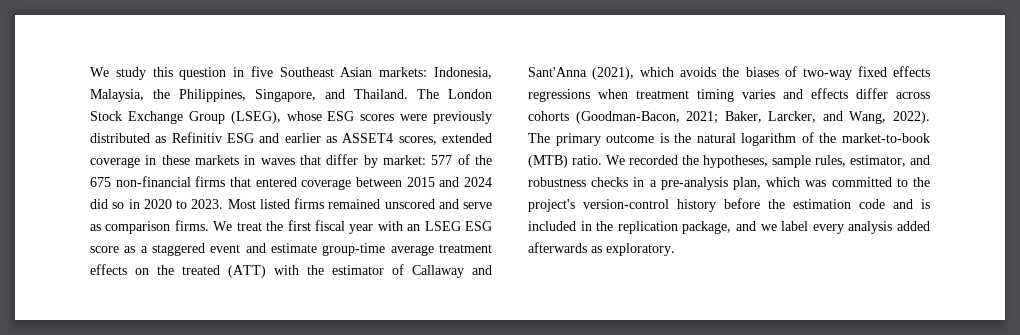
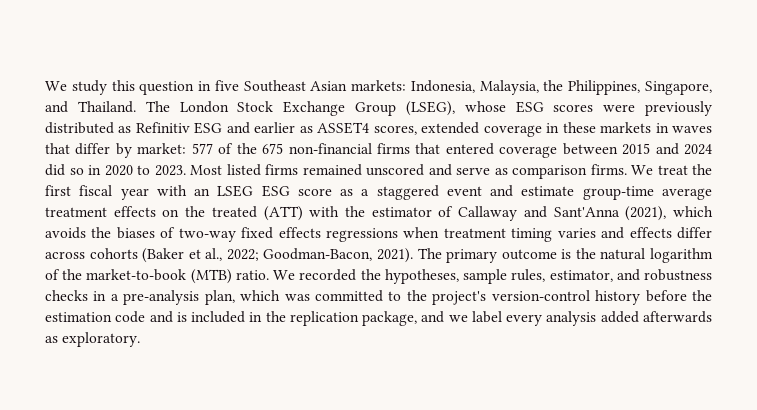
- We treat the first fiscal year with an LSEG ESG score as a staggered event and estimate group-time average treatment effects on the treated (ATT) with the estimator of Callaway and Sant'Anna (2021), which avoids the biases of two-way fixed effects regressions when treatment timing varies and effects differ across cohorts (Goodman-Bacon, 2021; Baker, Larcker, and Wang, 2022).
+ We treat the first fiscal year with an LSEG ESG score as a staggered event and estimate group-time average treatment effects on the treated (ATT) with the estimator of Callaway and Sant'Anna (2021), which avoids the biases of two-way fixed effects regressions when treatment timing varies and effects differ across cohorts (Baker et al., 2022; Goodman-Bacon, 2021).

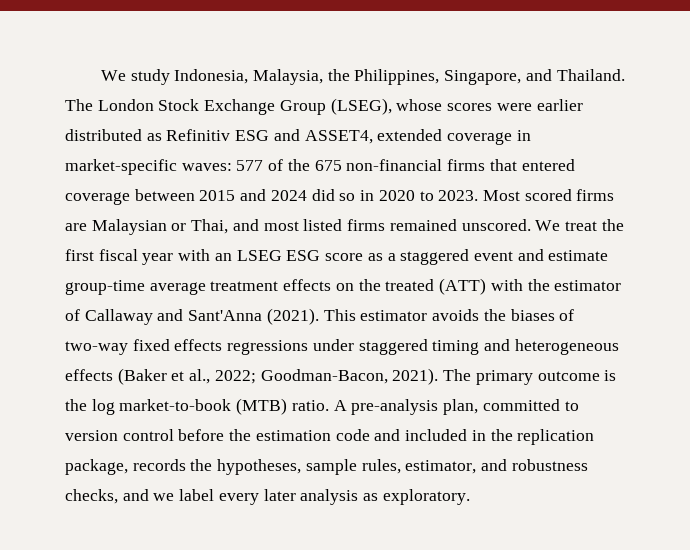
- We study this question in five Southeast Asian markets: Indonesia, Malaysia, the Philippines, Singapore, and Thailand.
+ We study Indonesia, Malaysia, the Philippines, Singapore, and Thailand.
- The London Stock Exchange Group (LSEG), whose ESG scores were previously distributed as Refinitiv ESG and earlier as ASSET4 scores, extended coverage in these markets in waves that differ by market: 577 of the 675 non-financial firms that entered coverage between 2015 and 2024 did so in 2020 to 2023.
+ The London Stock Exchange Group (LSEG), whose scores were earlier distributed as Refinitiv ESG and ASSET4, extended coverage in market-specific waves: 577 of the 675 non-financial firms that entered coverage between 2015 and 2024 did so in 2020 to 2023.
- Most listed firms remained unscored and serve as comparison firms.
+ Most scored firms are Malaysian or Thai, and most listed firms remained unscored.
- We treat the first fiscal year with an LSEG ESG score as a staggered event and estimate group-time average treatment effects on the treated (ATT) with the estimator of Callaway and Sant'Anna (2021), which avoids the biases of two-way fixed effects regressions when treatment timing varies and effects differ across cohorts (Baker et al., 2022; Goodman-Bacon, 2021).
+ We treat the first fiscal year with an LSEG ESG score as a staggered event and estimate group-time average treatment effects on the treated (ATT) with the estimator of Callaway and Sant'Anna (2021). This estimator avoids the biases of two-way fixed effects regressions under staggered timing and heterogeneous effects (Baker et al., 2022; Goodman-Bacon, 2021).
- The primary outcome is the natural logarithm of the market-to-book (MTB) ratio. We recorded the hypotheses, sample rules, estimator, and robustness checks in a pre-analysis plan, which was committed to the project's version-control history before the estimation code and is included in the replication package, and we label every analysis added afterwards as exploratory.
+ The primary outcome is the log market-to-book (MTB) ratio. A pre-analysis plan, committed to version control before the estimation code and included in the replication package, records the hypotheses, sample rules, estimator, and robustness checks, and we label every later analysis as exploratory.

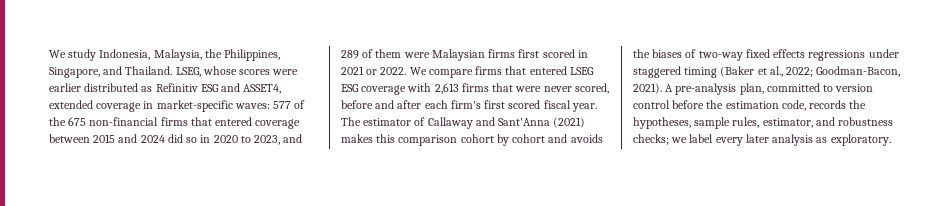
- The London Stock Exchange Group (LSEG), whose scores were earlier distributed as Refinitiv ESG and ASSET4, extended coverage in market-specific waves: 577 of the 675 non-financial firms that entered coverage between 2015 and 2024 did so in 2020 to 2023. Most scored firms are Malaysian or Thai, and most listed firms remained unscored. We treat the first fiscal year with an LSEG ESG score as a staggered event and estimate group-time average treatment effects on the treated (ATT) with the estimator of Callaway and Sant'Anna (2021). This estimator avoids the biases of two-way fixed effects regressions under staggered timing and heterogeneous effects (Baker et al., 2022; Goodman-Bacon, 2021).
+ LSEG, whose scores were earlier distributed as Refinitiv ESG and ASSET4, extended coverage in market-specific waves: 577 of the 675 non-financial firms that entered coverage between 2015 and 2024 did so in 2020 to 2023, and 289 of them were Malaysian firms first scored in 2021 or 2022. We compare firms that entered LSEG ESG coverage with 2,613 firms that were never scored, before and after each firm's first scored fiscal year. The estimator of Callaway and Sant'Anna (2021) makes this comparison cohort by cohort and avoids the biases of two-way fixed effects regressions under staggered timing (Baker et al., 2022; Goodman-Bacon, 2021).
- The primary outcome is the log market-to-book (MTB) ratio.
- A pre-analysis plan, committed to version control before the estimation code and included in the replication package, records the hypotheses, sample rules, estimator, and robustness checks, and we label every later analysis as exploratory.
+ A pre-analysis plan, committed to version control before the estimation code, records the hypotheses, sample rules, estimator, and robustness checks; we label every later analysis as exploratory.

